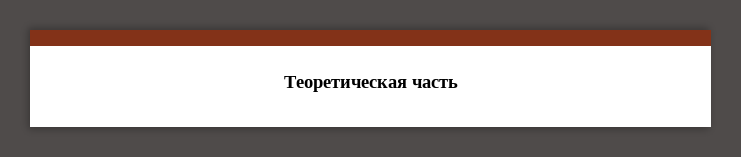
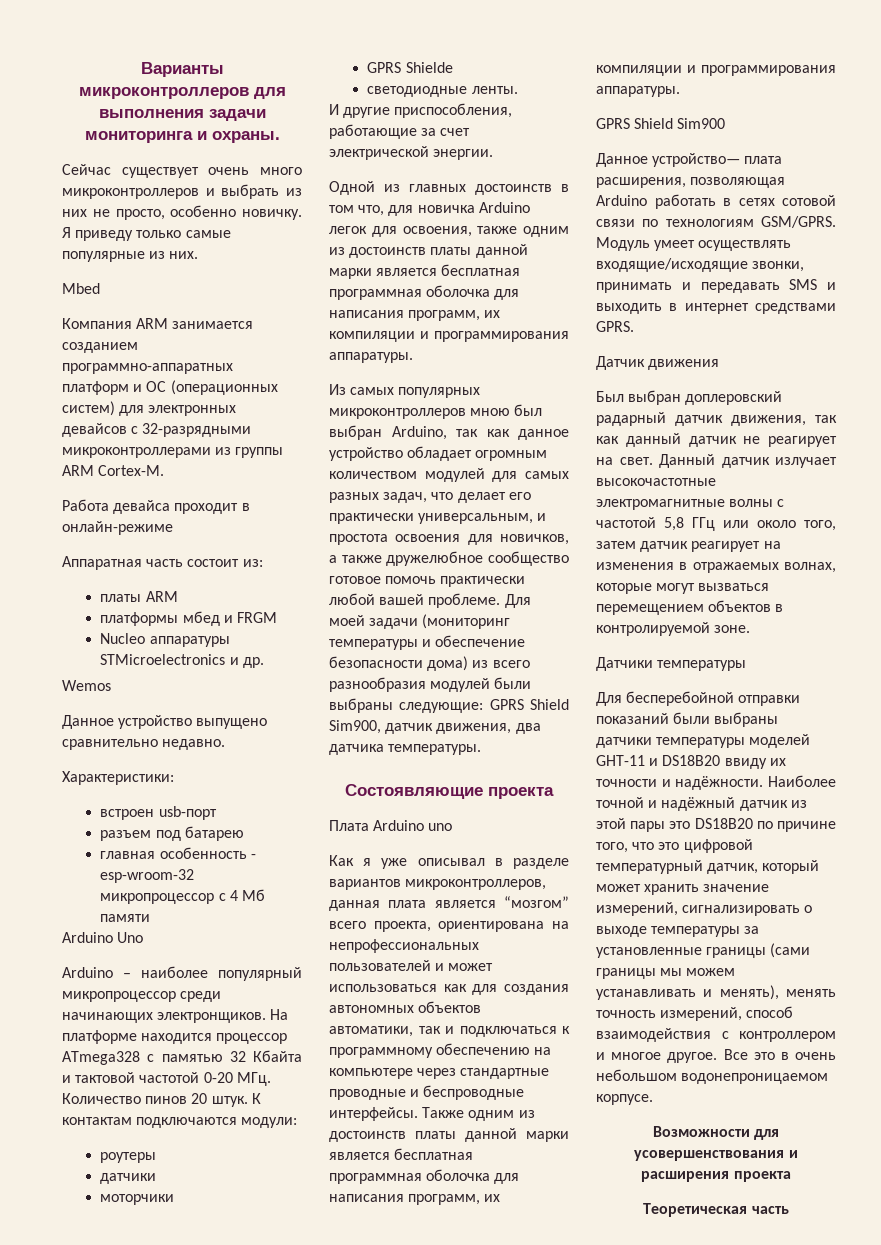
+ Варианты микроконтроллеров для выполнения задачи мониторинга и охраны.
+ Сейчас существует очень много микроконтроллеров и выбрать из них не просто, особенно новичку. Я приведу только самые популярные из них.
+ Mbed
+ Компания ARM занимается созданием программно-аппаратных платформ и ОС (операционных систем) для электронных девайсов с 32-разрядными микроконтроллерами из группы ARM Cortex-M.
+ Работа девайса проходит в онлайн-режиме
+ Аппаратная часть состоит из:
+ платы ARM
+ платформы мбед и FRGM
+ Nucleo аппаратуры STMicroelectronics и др.
+ Wemos
+ Данное устройство выпущено сравнительно недавно.
+ Характеристики:
+ встроен usb-порт
+ разъем под батарею
+ главная особенность - esp-wroom-32 микропроцессор с 4 Мб памяти
+ Arduino Uno
+ Arduino – наиболее популярный микропроцессор среди начинающих электронщиков. На платформе находится процессор ATmega328 с памятью 32 Кбайта и тактовой частотой 0-20 МГц. Количество пинов 20 штук. К контактам подключаются модули:
+ роутеры
+ датчики
+ моторчики
+ GPRS Shielde
+ светодиодные ленты.
+ И другие приспособления, работающие за счет электрической энергии.
+ Одной из главных достоинств в том что, для новичка Arduino легок для освоения, также одним из достоинств платы данной марки является бесплатная программная оболочка для написания программ, их компиляции и программирования аппаратуры.
+ Из самых популярных микроконтроллеров мною был выбран Arduino, так как данное устройство обладает огромным количеством модулей для самых разных задач, что делает его практически универсальным, и простота освоения для новичков, а также дружелюбное сообщество готовое помочь практически любой вашей проблеме. Для моей задачи (мониторинг температуры и обеспечение безопасности дома) из всего разнообразия модулей были выбраны следующие: GPRS Shield Sim900, датчик движения, два датчика температуры.
+ Состоявляющие проекта
+ Плата Arduino uno
+ Как я уже описывал в разделе вариантов микроконтроллеров, данная плата является “мозгом” всего проекта, ориентирована на непрофессиональных пользователей и может использоваться как для создания автономных объектов автоматики, так и подключаться к программному обеспечению на компьютере через стандартные проводные и беспроводные интерфейсы. Также одним из достоинств платы данной марки является бесплатная программная оболочка для написания программ, их компиляции и программирования аппаратуры.
+ GPRS Shield Sim900
+ Данное устройство— плата расширения, позволяющая Arduino работать в сетях сотовой связи по технологиям GSM/GPRS. Модуль умеет осуществлять входящие/исходящие звонки, принимать и передавать SMS и выходить в интернет средствами GPRS.
+ Датчик движения
+ Был выбран доплеровский радарный датчик движения, так как данный датчик не реагирует на свет. Данный датчик излучает высокочастотные электромагнитные волны с частотой 5,8 ГГц или около того, затем датчик реагирует на изменения в отражаемых волнах, которые могут вызваться перемещением объектов в контролируемой зоне.
+ Датчики температуры
+ Для бесперебойной отправки показаний были выбраны датчики температуры моделей GHT-11 и DS18B20 ввиду их точности и надёжности. Наиболее точной и надёжный датчик из этой пары это DS18B20 по причине того, что это цифровой температурный датчик, который может хранить значение измерений, сигнализировать о выходе температуры за установленные границы (сами границы мы можем устанавливать и менять), менять точность измерений, способ взаимодействия с контроллером и многое другое. Все это в очень небольшом водонепроницаемом корпусе.
+ Возможности для усовершенствования и расширения проекта

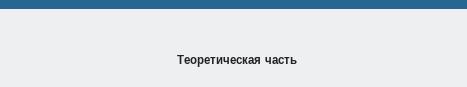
- Варианты микроконтроллеров для выполнения задачи мониторинга и охраны.
- Сейчас существует очень много микроконтроллеров и выбрать из них не просто, особенно новичку. Я приведу только самые популярные из них.
- Mbed
- Компания ARM занимается созданием программно-аппаратных платформ и ОС (операционных систем) для электронных девайсов с 32-разрядными микроконтроллерами из группы ARM Cortex-M.
- Работа девайса проходит в онлайн-режиме
- Аппаратная часть состоит из:
- платы ARM
- платформы мбед и FRGM
- Nucleo аппаратуры STMicroelectronics и др.
- Wemos
- Данное устройство выпущено сравнительно недавно.
- Характеристики:
- встроен usb-порт
- разъем под батарею
- главная особенность - esp-wroom-32 микропроцессор с 4 Мб памяти
- Arduino Uno
- Arduino – наиболее популярный микропроцессор среди начинающих электронщиков. На платформе находится процессор ATmega328 с памятью 32 Кбайта и тактовой частотой 0-20 МГц. Количество пинов 20 штук. К контактам подключаются модули:
- роутеры
- датчики
- моторчики
- GPRS Shielde
- светодиодные ленты.
- И другие приспособления, работающие за счет электрической энергии.
- Одной из главных достоинств в том что, для новичка Arduino легок для освоения, также одним из достоинств платы данной марки является бесплатная программная оболочка для написания программ, их компиляции и программирования аппаратуры.
- Из самых популярных микроконтроллеров мною был выбран Arduino, так как данное устройство обладает огромным количеством модулей для самых разных задач, что делает его практически универсальным, и простота освоения для новичков, а также дружелюбное сообщество готовое помочь практически любой вашей проблеме. Для моей задачи (мониторинг температуры и обеспечение безопасности дома) из всего разнообразия модулей были выбраны следующие: GPRS Shield Sim900, датчик движения, два датчика температуры.
- Состоявляющие проекта
- Плата Arduino uno
- Как я уже описывал в разделе вариантов микроконтроллеров, данная плата является “мозгом” всего проекта, ориентирована на непрофессиональных пользователей и может использоваться как для создания автономных объектов автоматики, так и подключаться к программному обеспечению на компьютере через стандартные проводные и беспроводные интерфейсы. Также одним из достоинств платы данной марки является бесплатная программная оболочка для написания программ, их компиляции и программирования аппаратуры.
- GPRS Shield Sim900
- Данное устройство— плата расширения, позволяющая Arduino работать в сетях сотовой связи по технологиям GSM/GPRS. Модуль умеет осуществлять входящие/исходящие звонки, принимать и передавать SMS и выходить в интернет средствами GPRS.
- Датчик движения
- Был выбран доплеровский радарный датчик движения, так как данный датчик не реагирует на свет. Данный датчик излучает высокочастотные электромагнитные волны с частотой 5,8 ГГц или около того, затем датчик реагирует на изменения в отражаемых волнах, которые могут вызваться перемещением объектов в контролируемой зоне.
- Датчики температуры
- Для бесперебойной отправки показаний были выбраны датчики температуры моделей GHT-11 и DS18B20 ввиду их точности и надёжности. Наиболее точной и надёжный датчик из этой пары это DS18B20 по причине того, что это цифровой температурный датчик, который может хранить значение измерений, сигнализировать о выходе температуры за установленные границы (сами границы мы можем устанавливать и менять), менять точность измерений, способ взаимодействия с контроллером и многое другое. Все это в очень небольшом водонепроницаемом корпусе.
- Возможности для усовершенствования и расширения проекта

